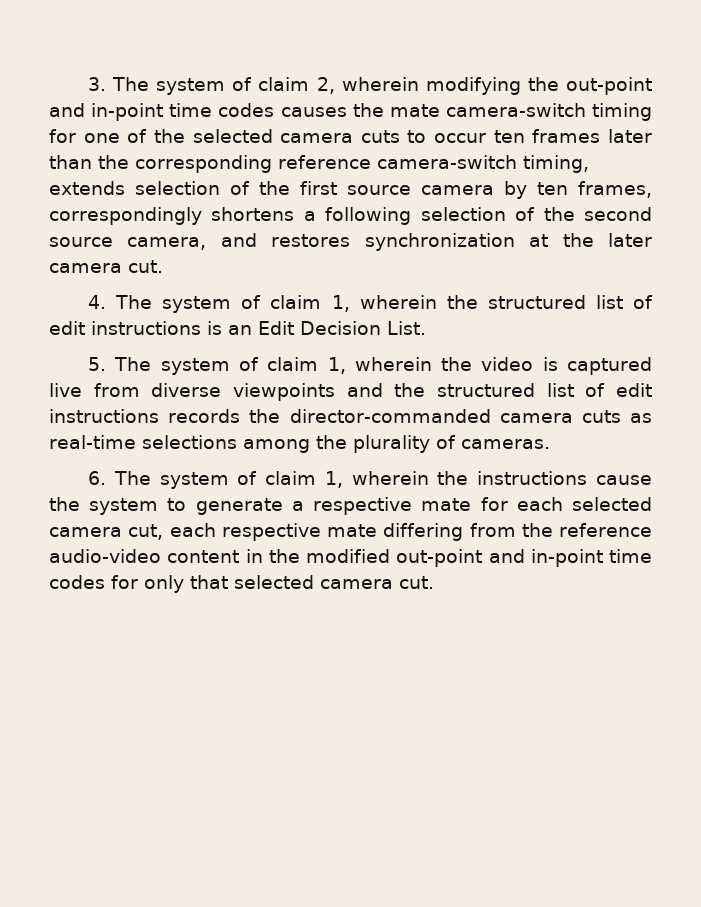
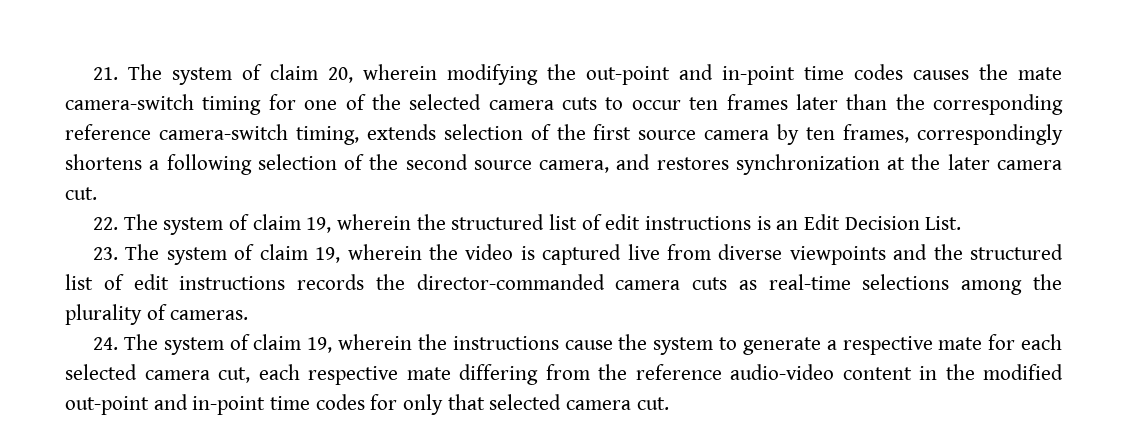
- 3. The system of claim 2, wherein modifying the out-point and in-point time codes causes the mate camera-switch timing for one of the selected camera cuts to occur ten frames later than the corresponding reference camera-switch timing, extends selection of the first source camera by ten frames, correspondingly shortens a following selection of the second source camera, and restores synchronization at the later camera cut.
+ 21. The system of claim 20, wherein modifying the out-point and in-point time codes causes the mate camera-switch timing for one of the selected camera cuts to occur ten frames later than the corresponding reference camera-switch timing, extends selection of the first source camera by ten frames, correspondingly shortens a following selection of the second source camera, and restores synchronization at the later camera cut.
- 4. The system of claim 1, wherein the structured list of edit instructions is an Edit Decision List.
+ 22. The system of claim 19, wherein the structured list of edit instructions is an Edit Decision List.
- 5. The system of claim 1, wherein the video is captured live from diverse viewpoints and the structured list of edit instructions records the director-commanded camera cuts as real-time selections among the plurality of cameras.
+ 23. The system of claim 19, wherein the video is captured live from diverse viewpoints and the structured list of edit instructions records the director-commanded camera cuts as real-time selections among the plurality of cameras.
- 6. The system of claim 1, wherein the instructions cause the system to generate a respective mate for each selected camera cut, each respective mate differing from the reference audio-video content in the modified out-point and in-point time codes for only that selected camera cut.
+ 24. The system of claim 19, wherein the instructions cause the system to generate a respective mate for each selected camera cut, each respective mate differing from the reference audio-video content in the modified out-point and in-point time codes for only that selected camera cut.

